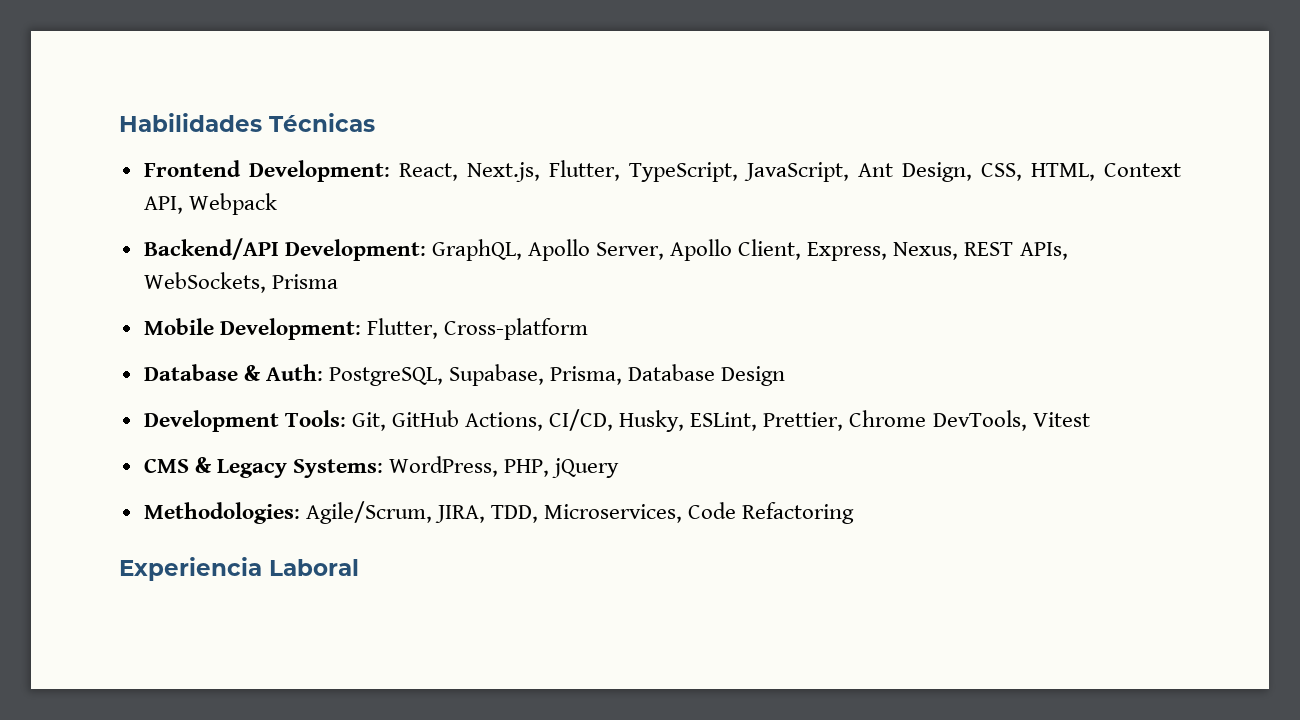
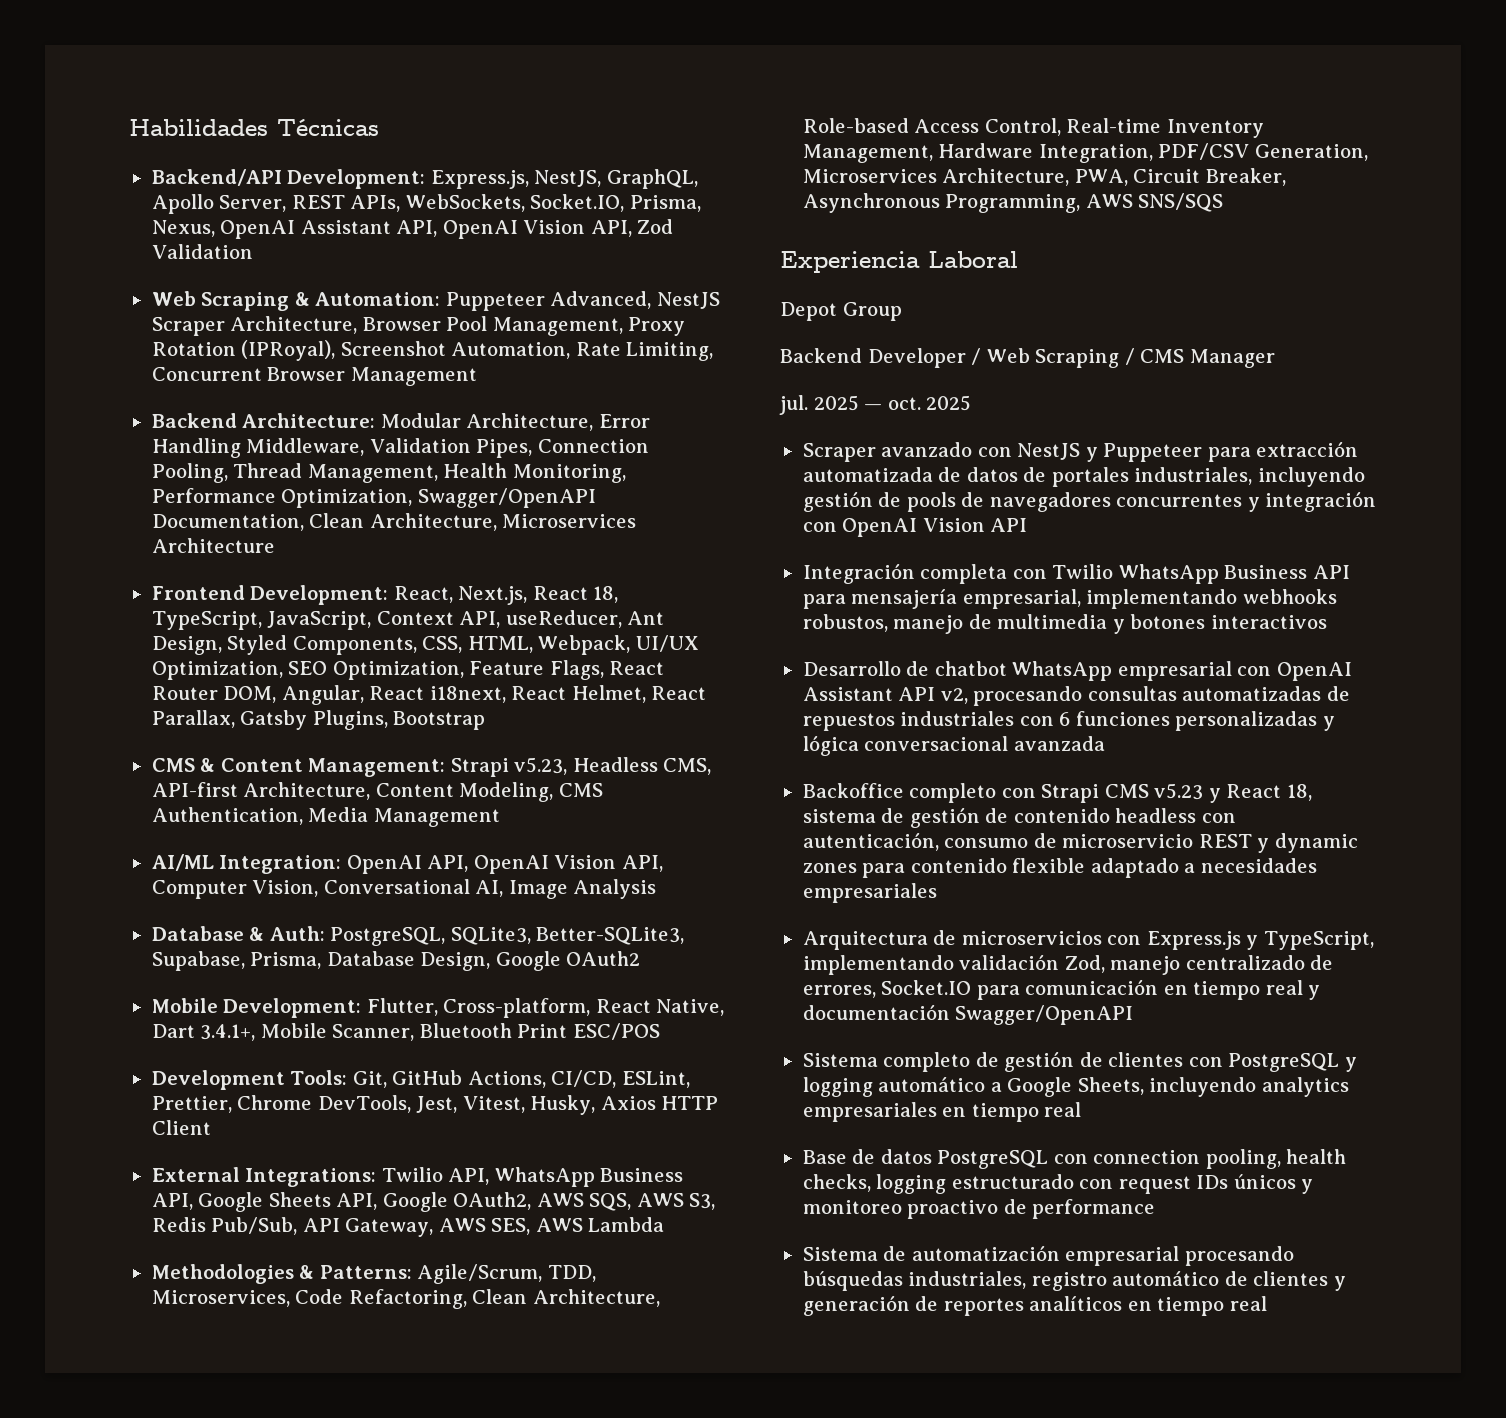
- Frontend Development: React, Next.js, Flutter, TypeScript, JavaScript, Ant Design, CSS, HTML, Context API, Webpack
- Backend/API Development: GraphQL, Apollo Server, Apollo Client, Express, Nexus, REST APIs, WebSockets, Prisma
- Mobile Development: Flutter, Cross-platform
+ Backend/API Development: Express.js, NestJS, GraphQL, Apollo Server, REST APIs, WebSockets, Socket.IO, Prisma, Nexus, OpenAI Assistant API, OpenAI Vision API, Zod Validation
+ Web Scraping & Automation: Puppeteer Advanced, NestJS Scraper Architecture, Browser Pool Management, Proxy Rotation (IPRoyal), Screenshot Automation, Rate Limiting, Concurrent Browser Management
+ Backend Architecture: Modular Architecture, Error Handling Middleware, Validation Pipes, Connection Pooling, Thread Management, Health Monitoring, Performance Optimization, Swagger/OpenAPI Documentation, Clean Architecture, Microservices Architecture
+ Frontend Development: React, Next.js, React 18, TypeScript, JavaScript, Context API, useReducer, Ant Design, Styled Components, CSS, HTML, Webpack, UI/UX Optimization, SEO Optimization, Feature Flags, React Router DOM, Angular, React i18next, React Helmet, React Parallax, Gatsby Plugins, Bootstrap
+ CMS & Content Management: Strapi v5.23, Headless CMS, API-first Architecture, Content Modeling, CMS Authentication, Media Management
+ AI/ML Integration: OpenAI API, OpenAI Vision API, Computer Vision, Conversational AI, Image Analysis
- Database & Auth: PostgreSQL, Supabase, Prisma, Database Design
+ Database & Auth: PostgreSQL, SQLite3, Better-SQLite3, Supabase, Prisma, Database Design, Google OAuth2
+ Mobile Development: Flutter, Cross-platform, React Native, Dart 3.4.1+, Mobile Scanner, Bluetooth Print ESC/POS
- Development Tools: Git, GitHub Actions, CI/CD, Husky, ESLint, Prettier, Chrome DevTools, Vitest
- CMS & Legacy Systems: WordPress, PHP, jQuery
- Methodologies: Agile/Scrum, JIRA, TDD, Microservices, Code Refactoring
+ Development Tools: Git, GitHub Actions, CI/CD, ESLint, Prettier, Chrome DevTools, Jest, Vitest, Husky, Axios HTTP Client
+ External Integrations: Twilio API, WhatsApp Business API, Google Sheets API, Google OAuth2, AWS SQS, AWS S3, Redis Pub/Sub, API Gateway, AWS SES, AWS Lambda
+ Methodologies & Patterns: Agile/Scrum, TDD, Microservices, Code Refactoring, Clean Architecture, Role-based Access Control, Real-time Inventory Management, Hardware Integration, PDF/CSV Generation, Microservices Architecture, PWA, Circuit Breaker, Asynchronous Programming, AWS SNS/SQS
  Experiencia Laboral
+ Depot Group
+ Backend Developer / Web Scraping / CMS Manager
+ jul. 2025 — oct. 2025
+ Scraper avanzado con NestJS y Puppeteer para extracción automatizada de datos de portales industriales, incluyendo gestión de pools de navegadores concurrentes y integración con OpenAI Vision API
+ Integración completa con Twilio WhatsApp Business API para mensajería empresarial, implementando webhooks robustos, manejo de multimedia y botones interactivos
+ Desarrollo de chatbot WhatsApp empresarial con OpenAI Assistant API v2, procesando consultas automatizadas de repuestos industriales con 6 funciones personalizadas y lógica conversacional avanzada
+ Backoffice completo con Strapi CMS v5.23 y React 18, sistema de gestión de contenido headless con autenticación, consumo de microservicio REST y dynamic zones para contenido flexible adaptado a necesidades empresariales
+ Arquitectura de microservicios con Express.js y TypeScript, implementando validación Zod, manejo centralizado de errores, Socket.IO para comunicación en tiempo real y documentación Swagger/OpenAPI
+ Sistema completo de gestión de clientes con PostgreSQL y logging automático a Google Sheets, incluyendo analytics empresariales en tiempo real
+ Base de datos PostgreSQL con connection pooling, health checks, logging estructurado con request IDs únicos y monitoreo proactivo de performance
+ Sistema de automatización empresarial procesando búsquedas industriales, registro automático de clientes y generación de reportes analíticos en tiempo real

